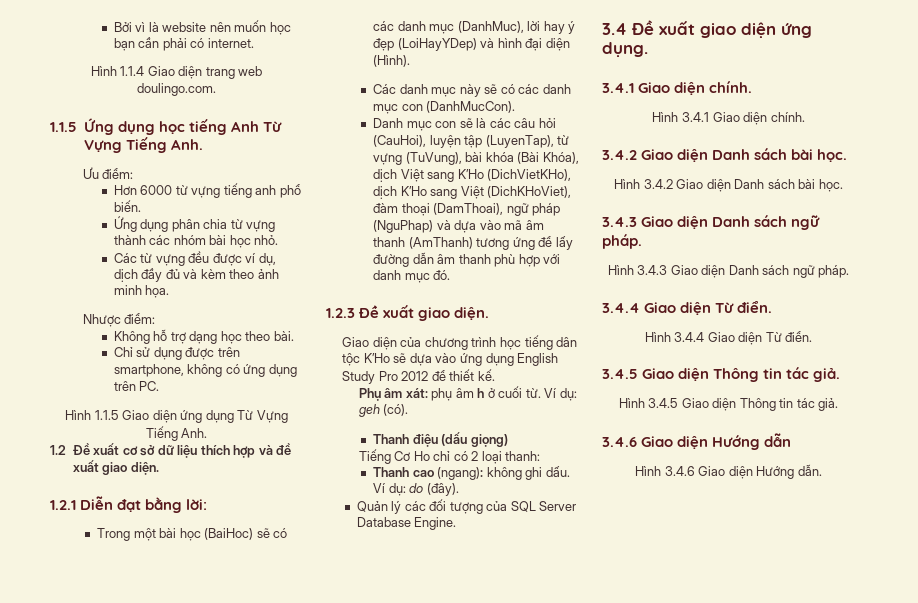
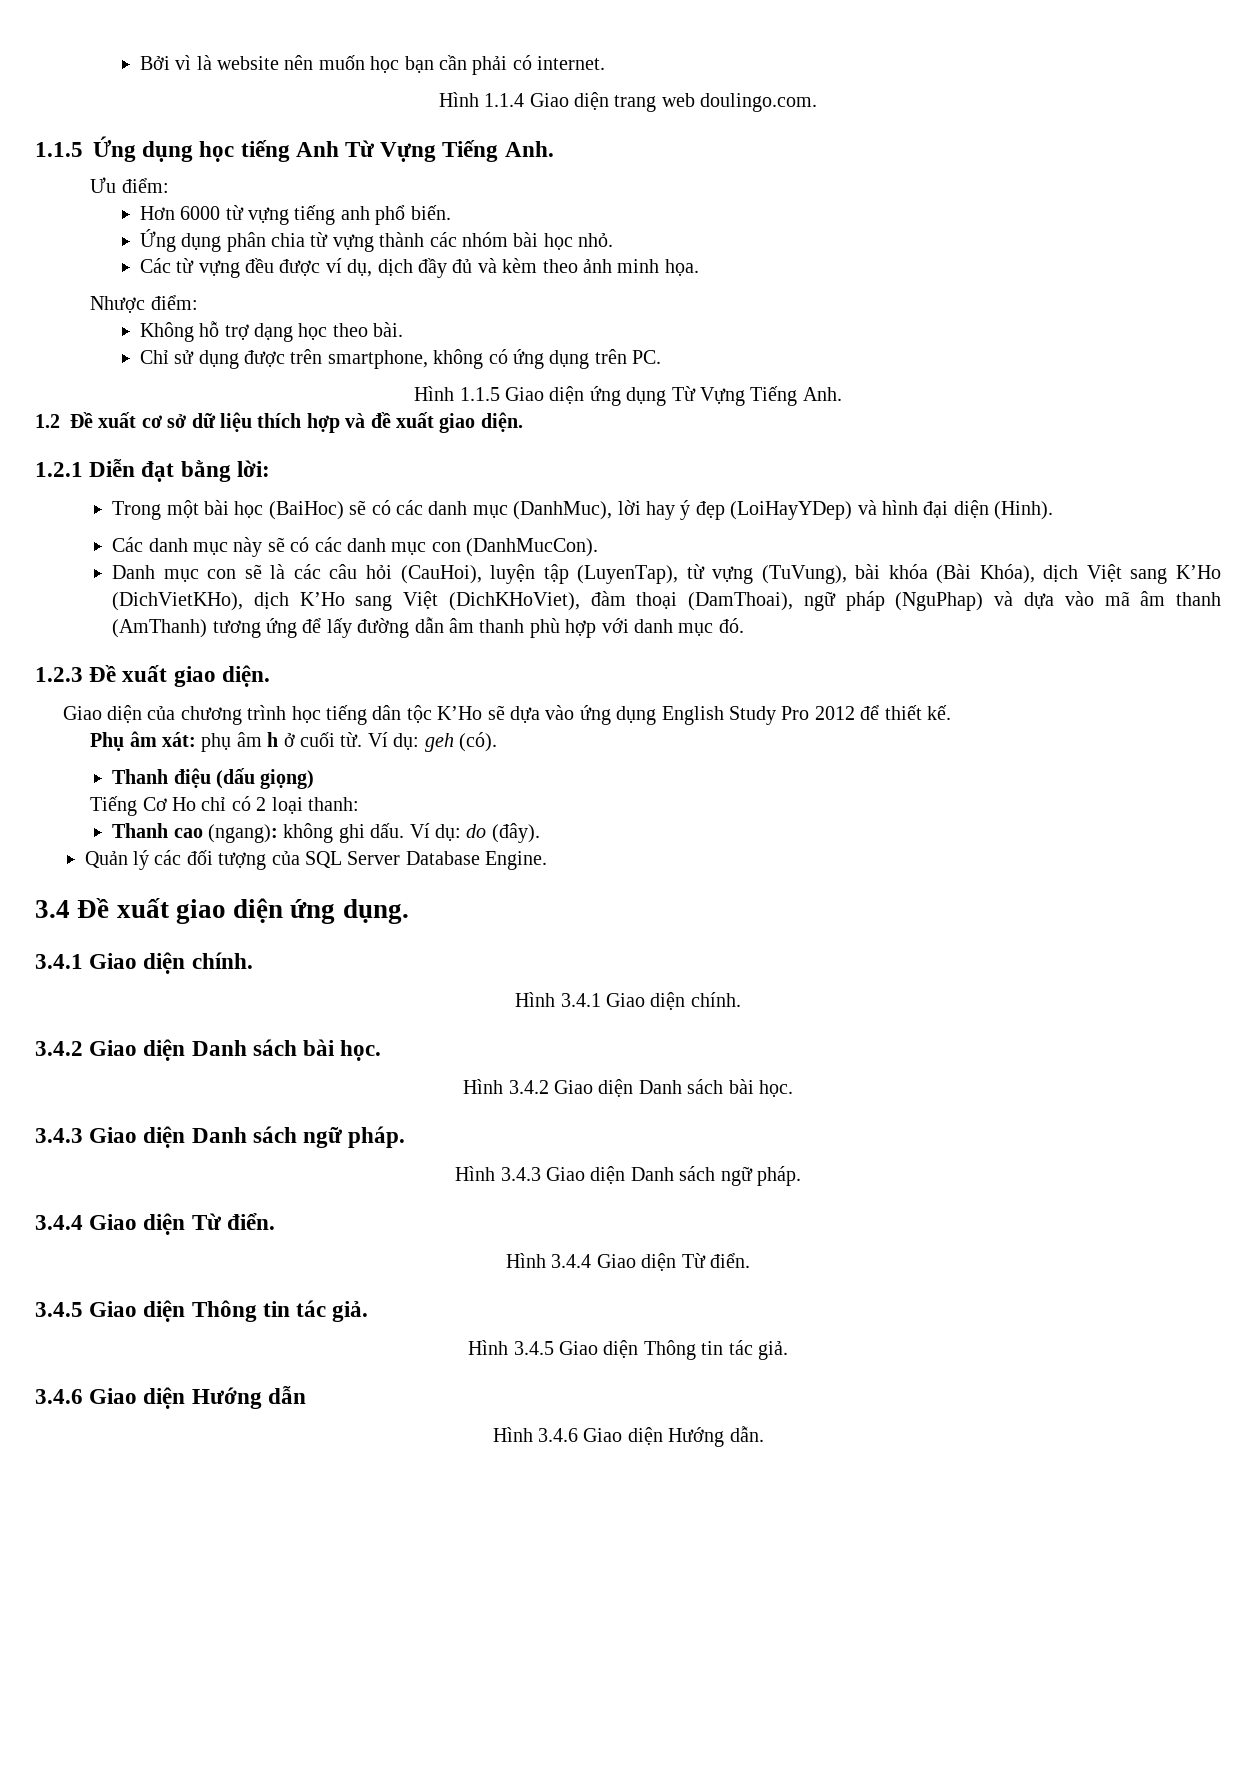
- Trong một bài học (BaiHoc) sẽ có các danh mục (DanhMuc), lời hay ý đẹp (LoiHayYDep) và hình đại diện (Hình).
+ Trong một bài học (BaiHoc) sẽ có các danh mục (DanhMuc), lời hay ý đẹp (LoiHayYDep) và hình đại diện (Hinh).

